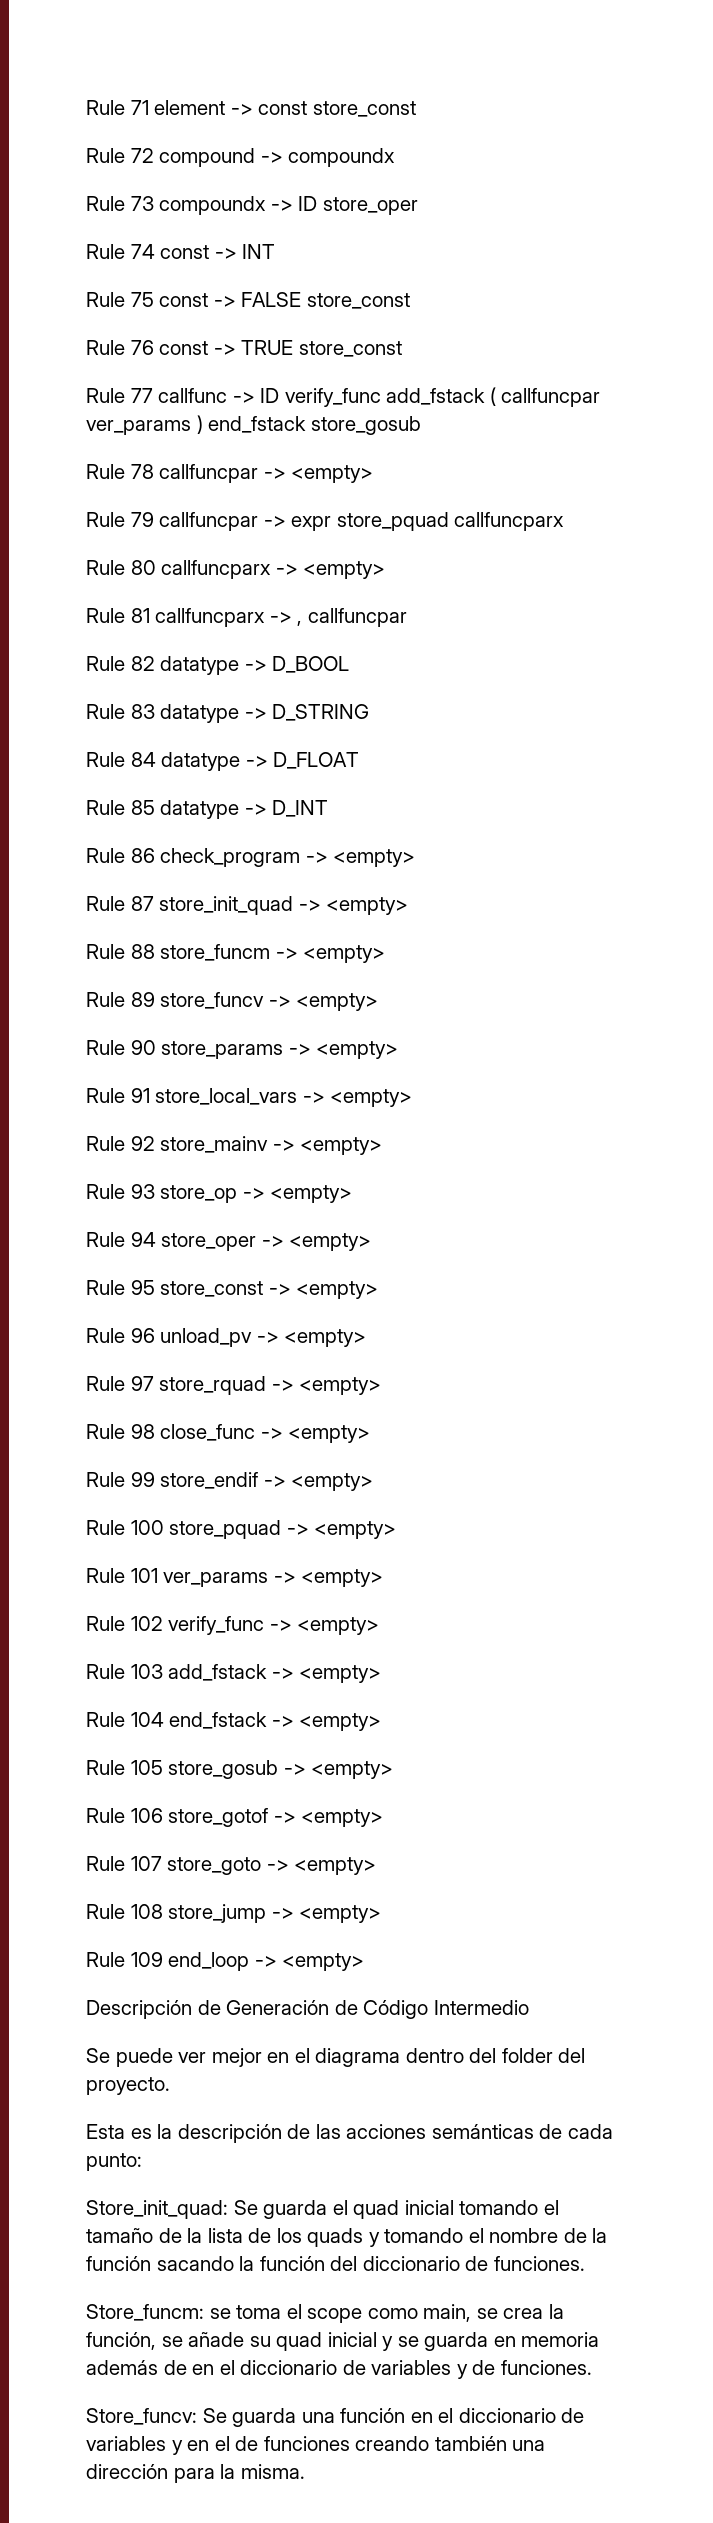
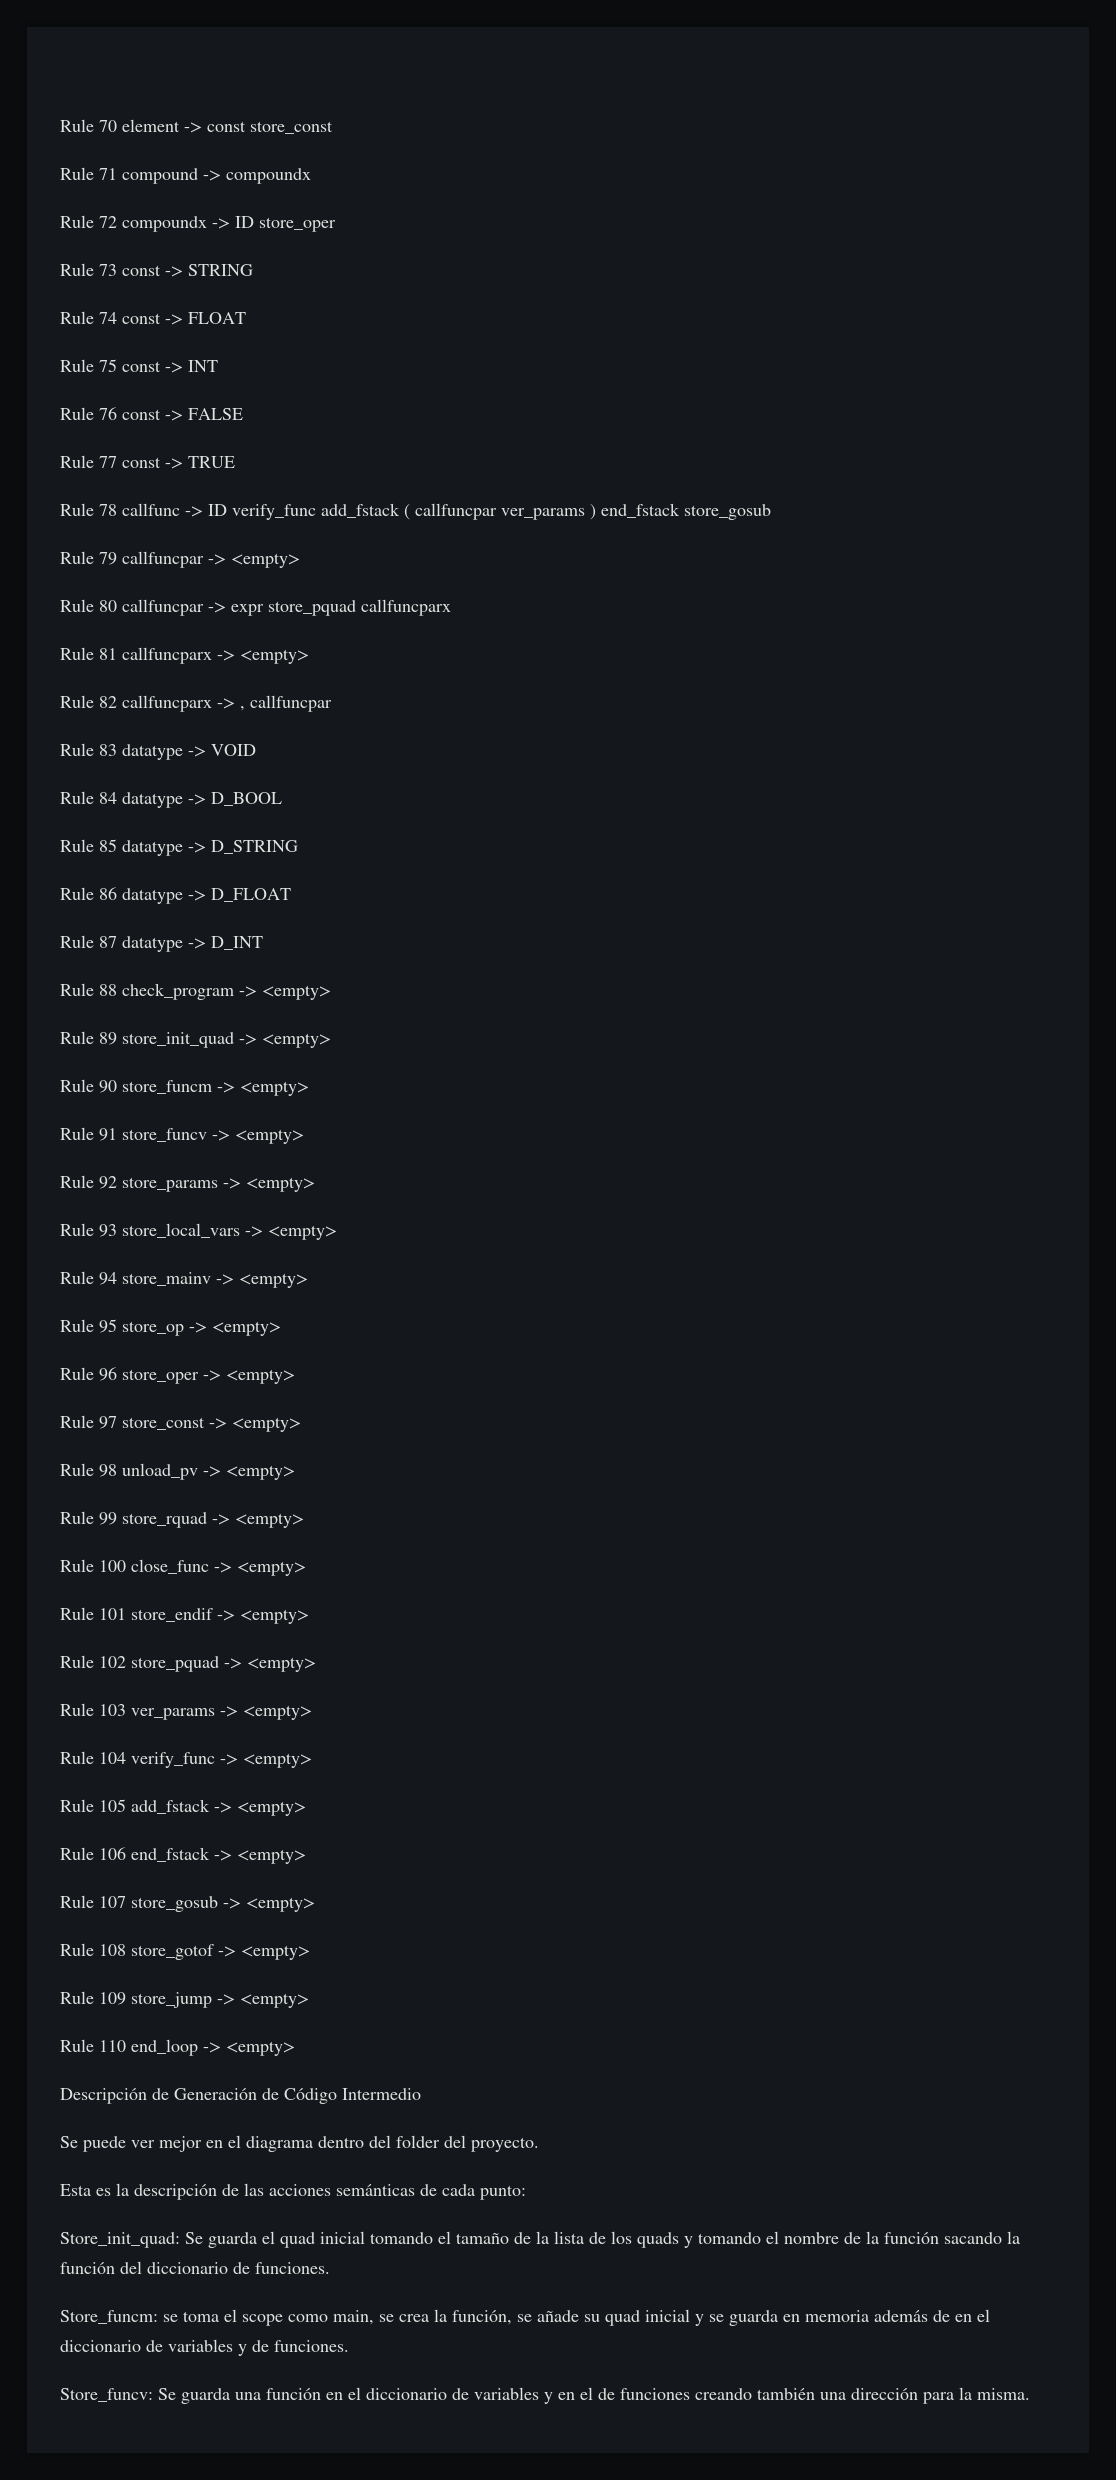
- Rule 71 element -> const store_const
+ Rule 70 element -> const store_const
- Rule 72 compound -> compoundx
+ Rule 71 compound -> compoundx
- Rule 73 compoundx -> ID store_oper
+ Rule 72 compoundx -> ID store_oper
+ Rule 73 const -> STRING
- Rule 74 const -> INT
+ Rule 74 const -> FLOAT
+ Rule 75 const -> INT
- Rule 75 const -> FALSE store_const
- Rule 76 const -> TRUE store_const
- Rule 77 callfunc -> ID verify_func add_fstack ( callfuncpar ver_params ) end_fstack store_gosub
+ Rule 76 const -> FALSE
+ Rule 77 const -> TRUE
+ Rule 78 callfunc -> ID verify_func add_fstack ( callfuncpar ver_params ) end_fstack store_gosub
- Rule 78 callfuncpar -> <empty>
+ Rule 79 callfuncpar -> <empty>
- Rule 79 callfuncpar -> expr store_pquad callfuncparx
+ Rule 80 callfuncpar -> expr store_pquad callfuncparx
- Rule 80 callfuncparx -> <empty>
+ Rule 81 callfuncparx -> <empty>
- Rule 81 callfuncparx -> , callfuncpar
+ Rule 82 callfuncparx -> , callfuncpar
- Rule 82 datatype -> D_BOOL
+ Rule 83 datatype -> VOID
+ Rule 84 datatype -> D_BOOL
- Rule 83 datatype -> D_STRING
+ Rule 85 datatype -> D_STRING
- Rule 84 datatype -> D_FLOAT
+ Rule 86 datatype -> D_FLOAT
- Rule 85 datatype -> D_INT
+ Rule 87 datatype -> D_INT
- Rule 86 check_program -> <empty>
+ Rule 88 check_program -> <empty>
- Rule 87 store_init_quad -> <empty>
+ Rule 89 store_init_quad -> <empty>
- Rule 88 store_funcm -> <empty>
+ Rule 90 store_funcm -> <empty>
- Rule 89 store_funcv -> <empty>
+ Rule 91 store_funcv -> <empty>
- Rule 90 store_params -> <empty>
+ Rule 92 store_params -> <empty>
- Rule 91 store_local_vars -> <empty>
+ Rule 93 store_local_vars -> <empty>
- Rule 92 store_mainv -> <empty>
+ Rule 94 store_mainv -> <empty>
- Rule 93 store_op -> <empty>
+ Rule 95 store_op -> <empty>
- Rule 94 store_oper -> <empty>
+ Rule 96 store_oper -> <empty>
- Rule 95 store_const -> <empty>
+ Rule 97 store_const -> <empty>
- Rule 96 unload_pv -> <empty>
+ Rule 98 unload_pv -> <empty>
- Rule 97 store_rquad -> <empty>
+ Rule 99 store_rquad -> <empty>
- Rule 98 close_func -> <empty>
+ Rule 100 close_func -> <empty>
- Rule 99 store_endif -> <empty>
+ Rule 101 store_endif -> <empty>
- Rule 100 store_pquad -> <empty>
+ Rule 102 store_pquad -> <empty>
- Rule 101 ver_params -> <empty>
+ Rule 103 ver_params -> <empty>
- Rule 102 verify_func -> <empty>
+ Rule 104 verify_func -> <empty>
- Rule 103 add_fstack -> <empty>
+ Rule 105 add_fstack -> <empty>
- Rule 104 end_fstack -> <empty>
+ Rule 106 end_fstack -> <empty>
- Rule 105 store_gosub -> <empty>
+ Rule 107 store_gosub -> <empty>
- Rule 106 store_gotof -> <empty>
+ Rule 108 store_gotof -> <empty>
- Rule 107 store_goto -> <empty>
- Rule 108 store_jump -> <empty>
+ Rule 109 store_jump -> <empty>
- Rule 109 end_loop -> <empty>
+ Rule 110 end_loop -> <empty>

